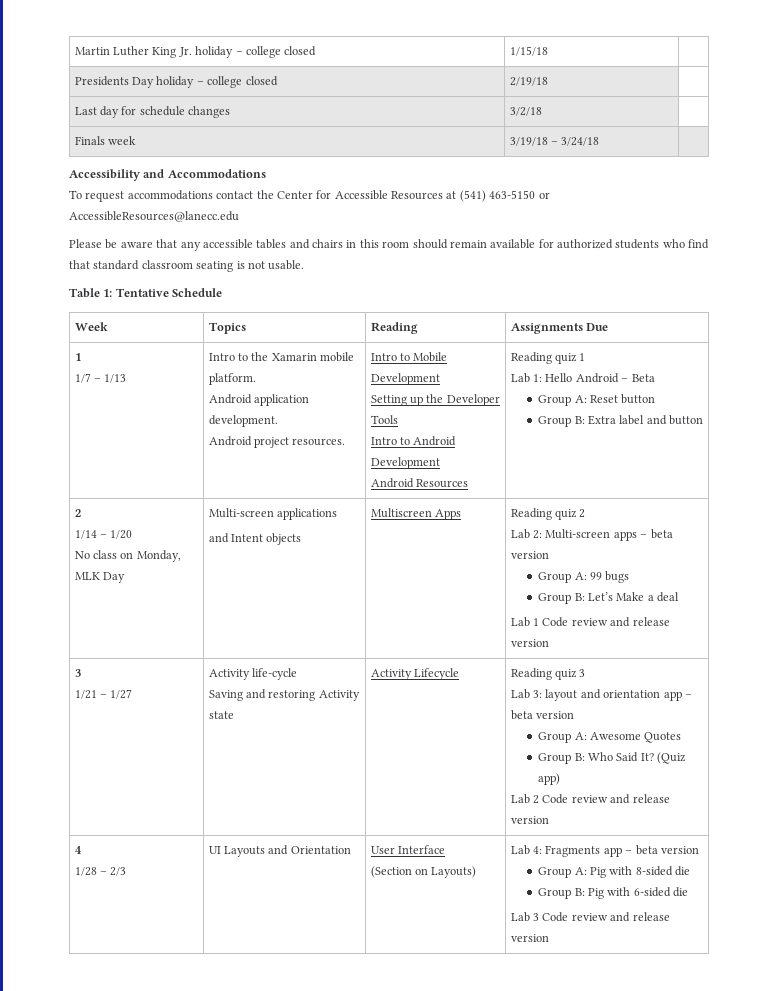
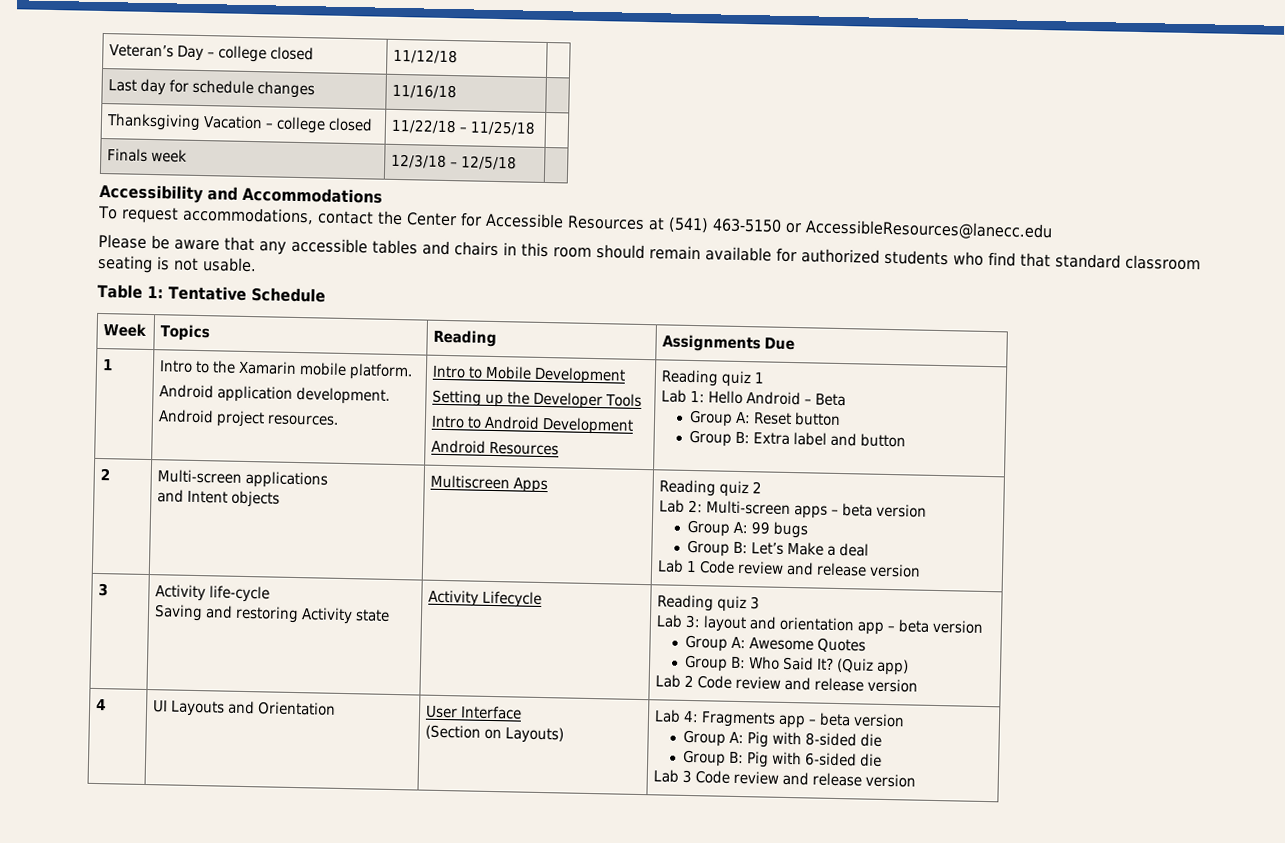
- Martin Luther King Jr. holiday – college closed | 1/15/18 |
- Presidents Day holiday – college closed | 2/19/18 |
+ Veteran’s Day – college closed | 11/12/18 |
- Last day for schedule changes | 3/2/18 |
+ Last day for schedule changes | 11/16/18 |
+ Thanksgiving Vacation – college closed | 11/22/18 – 11/25/18 |
- Finals week | 3/19/18 – 3/24/18 |
+ Finals week | 12/3/18 – 12/5/18 |
- To request accommodations contact the Center for Accessible Resources at (541) 463-5150 or AccessibleResources@lanecc.edu
+ To request accommodations, contact the Center for Accessible Resources at (541) 463-5150 or AccessibleResources@lanecc.edu
- 1/7 – 1/13
- 1/14 – 1/20
- No class on Monday, MLK Day
- 1/21 – 1/27
- 4
- 1/28 – 2/3 | UI Layouts and Orientation | User Interface
+ 4 | UI Layouts and Orientation | User Interface

